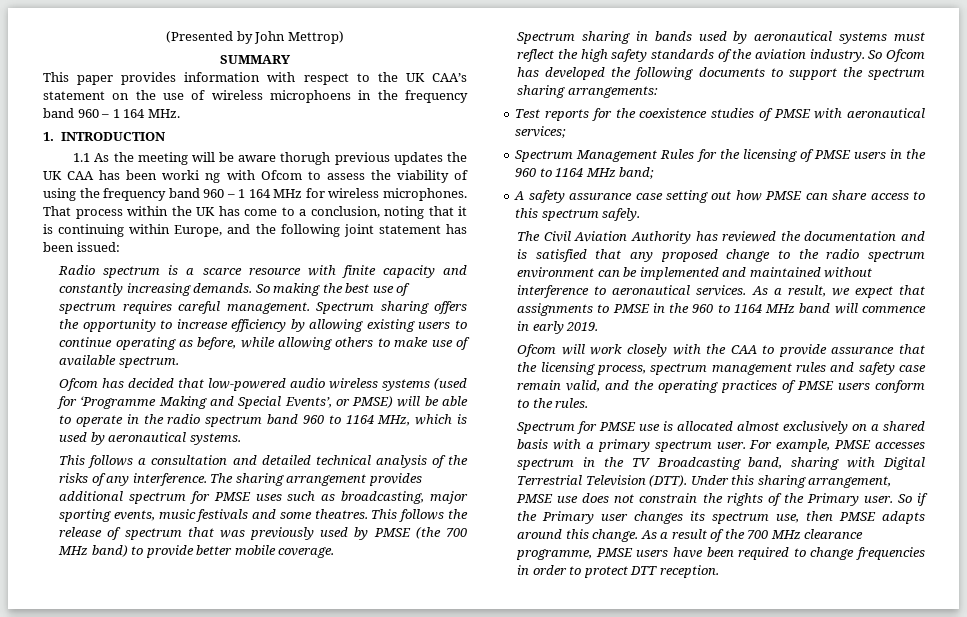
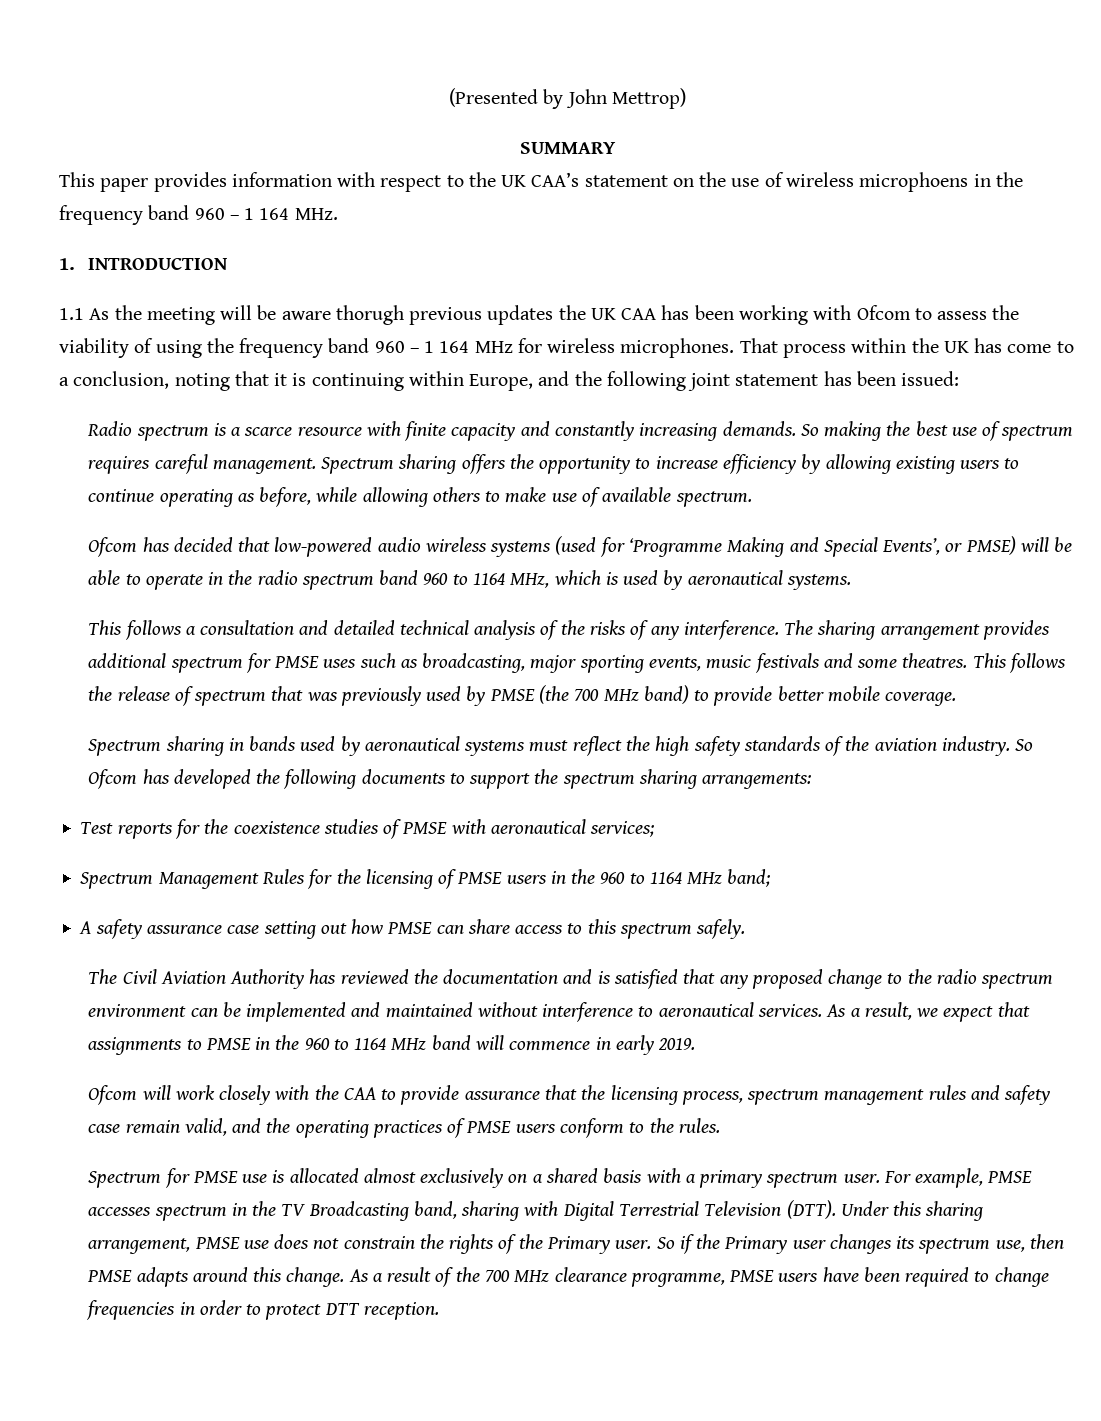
- 1.1 As the meeting will be aware thorugh previous updates the UK CAA has been worki ng with Ofcom to assess the viability of using the frequency band 960 – 1 164 MHz for wireless microphones.
+ 1.1 As the meeting will be aware thorugh previous updates the UK CAA has been working with Ofcom to assess the viability of using the frequency band 960 – 1 164 MHz for wireless microphones.

